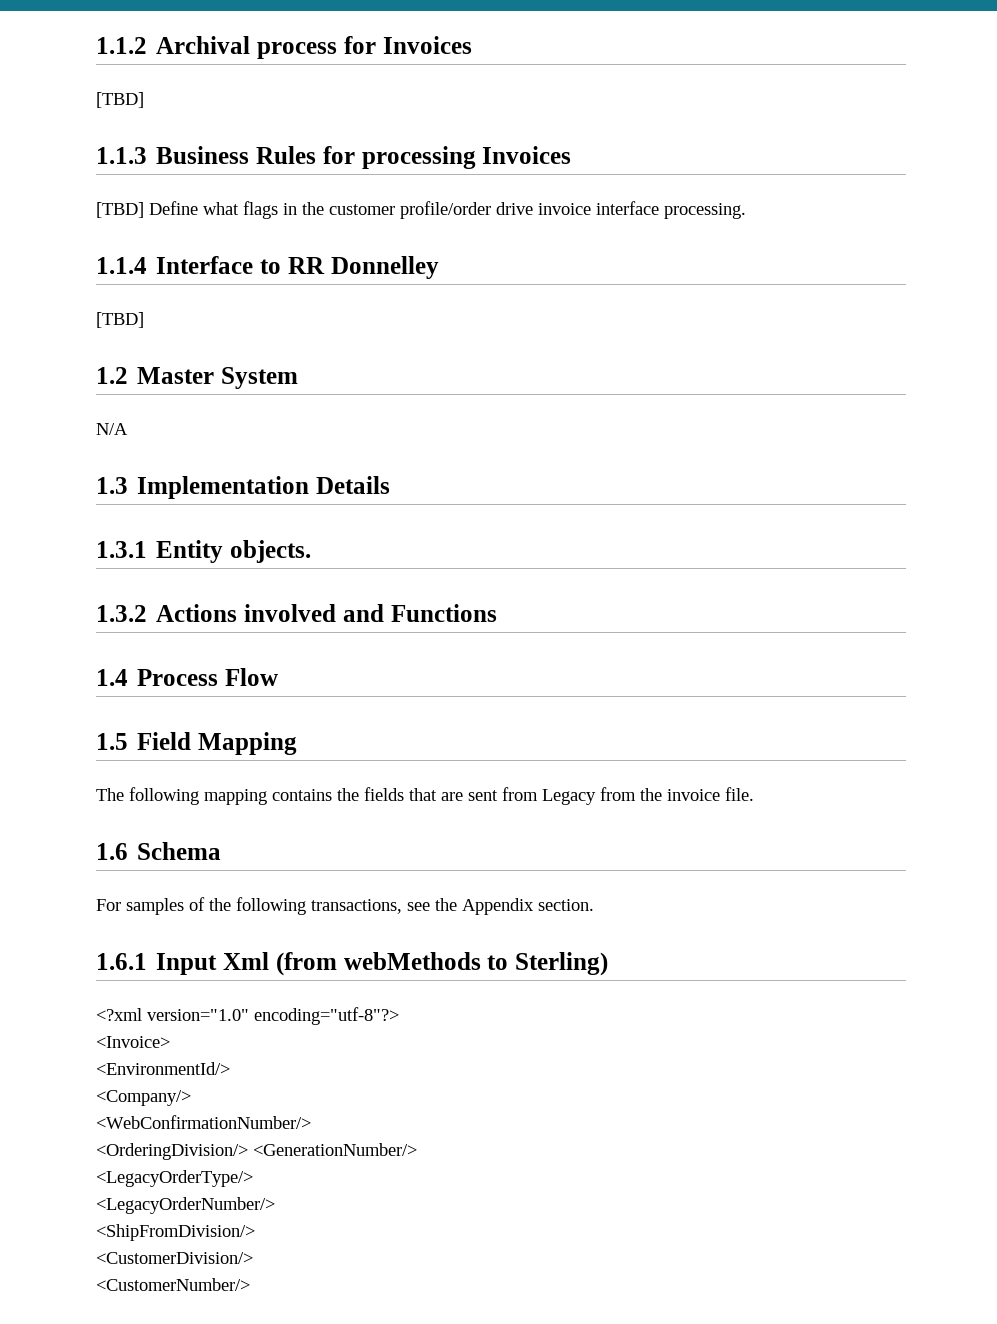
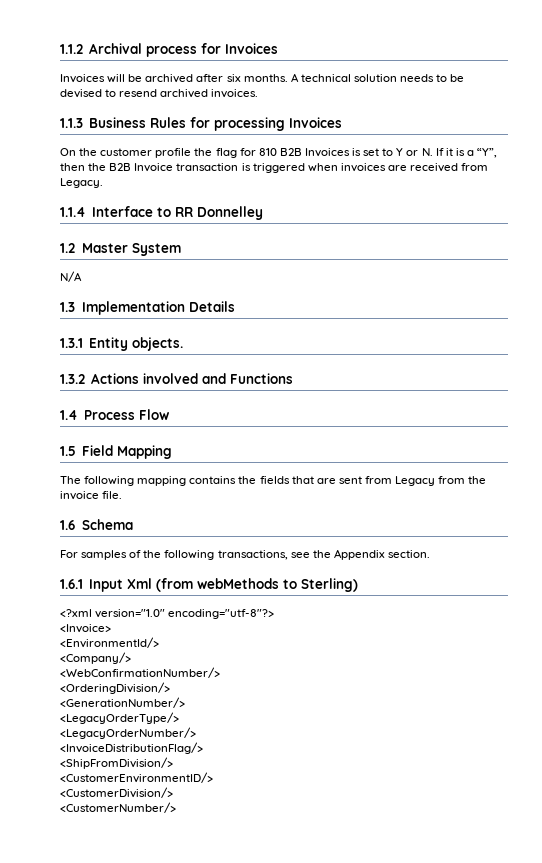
  1.1.2 Archival process for Invoices
- [TBD]
+ Invoices will be archived after six months. A technical solution needs to be devised to resend archived invoices.
- [TBD] Define what flags in the customer profile/order drive invoice interface processing.
+ On the customer profile the flag for 810 B2B Invoices is set to Y or N. If it is a “Y”, then the B2B Invoice transaction is triggered when invoices are received from Legacy.
  1.1.4 Interface to RR Donnelley
- [TBD]
- <OrderingDivision/> <GenerationNumber/>
+ <OrderingDivision/>
+ <GenerationNumber/>
+ <InvoiceDistributionFlag/>
+ <CustomerEnvironmentID/>

